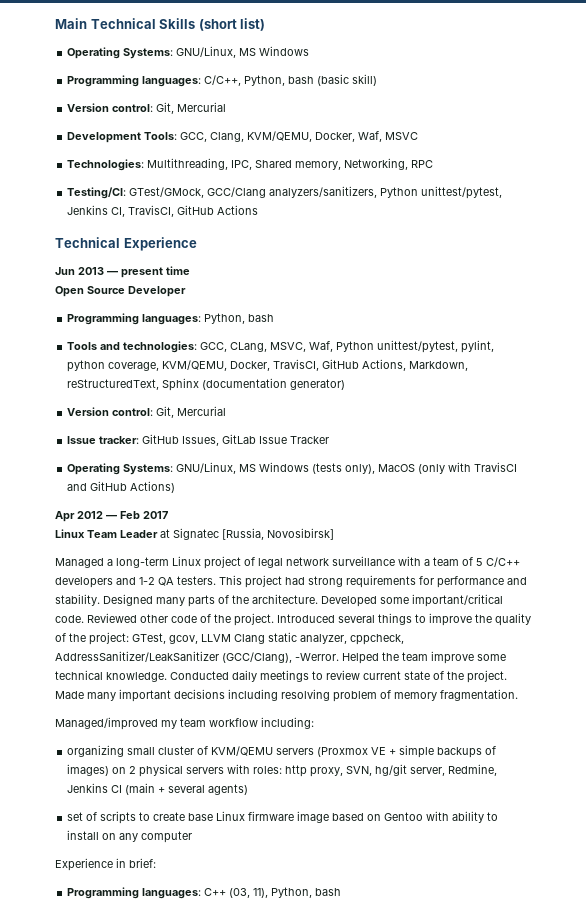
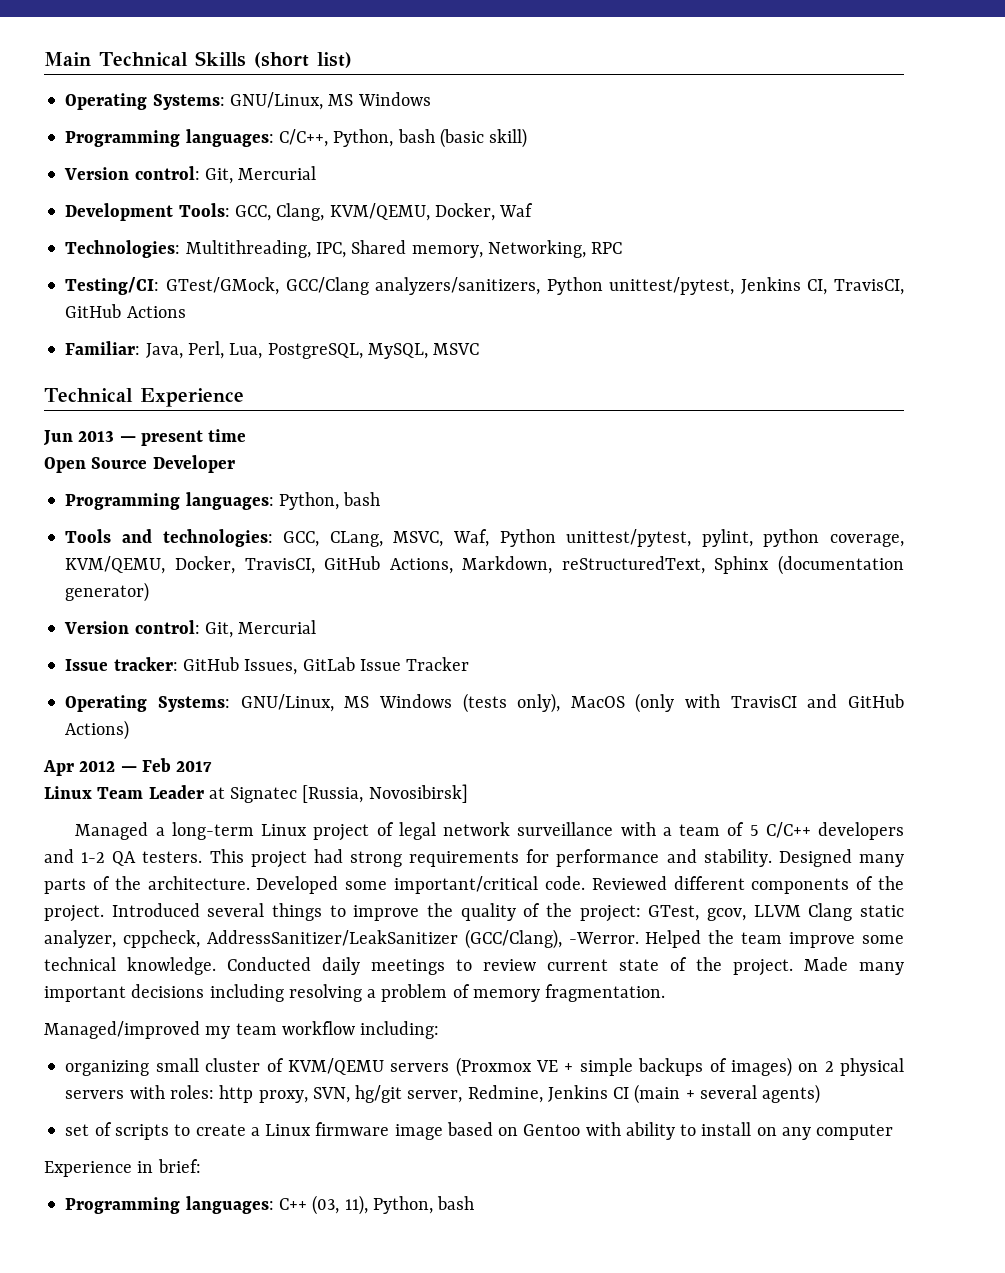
- Development Tools: GCC, Clang, KVM/QEMU, Docker, Waf, MSVC
+ Development Tools: GCC, Clang, KVM/QEMU, Docker, Waf
+ Familiar: Java, Perl, Lua, PostgreSQL, MySQL, MSVC
- Reviewed other code of the project.
+ Reviewed different components of the project.
- Made many important decisions including resolving problem of memory fragmentation.
+ Made many important decisions including resolving a problem of memory fragmentation.
- set of scripts to create base Linux firmware image based on Gentoo with ability to install on any computer
+ set of scripts to create a Linux firmware image based on Gentoo with ability to install on any computer

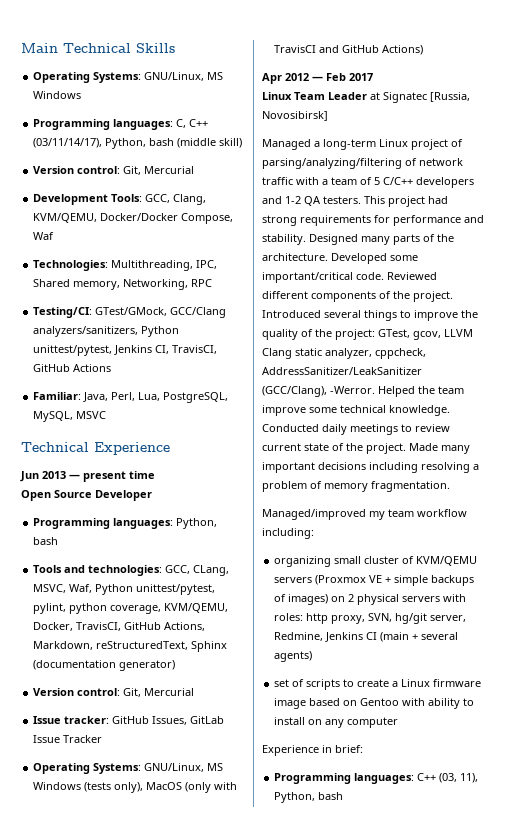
- Main Technical Skills (short list)
+ Main Technical Skills
- Programming languages: C/C++, Python, bash (basic skill)
+ Programming languages: C, C++ (03/11/14/17), Python, bash (middle skill)
- Development Tools: GCC, Clang, KVM/QEMU, Docker, Waf
+ Development Tools: GCC, Clang, KVM/QEMU, Docker/Docker Compose, Waf
- Managed a long-term Linux project of legal network surveillance with a team of 5 C/C++ developers and 1-2 QA testers.
+ Managed a long-term Linux project of parsing/analyzing/filtering of network traffic with a team of 5 C/C++ developers and 1-2 QA testers.

